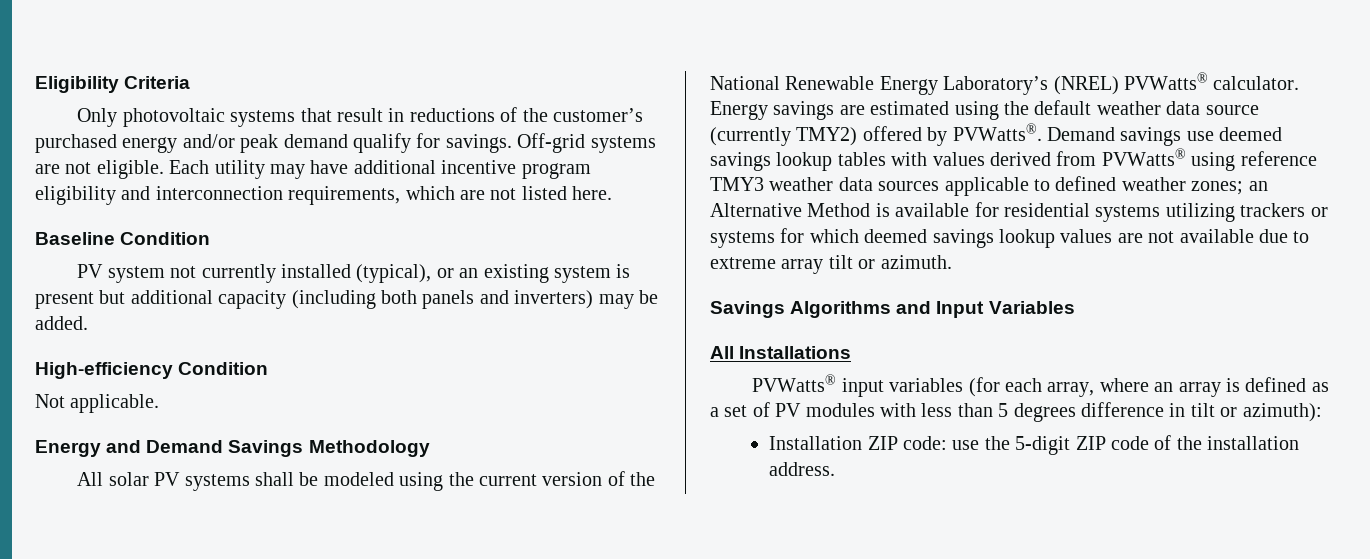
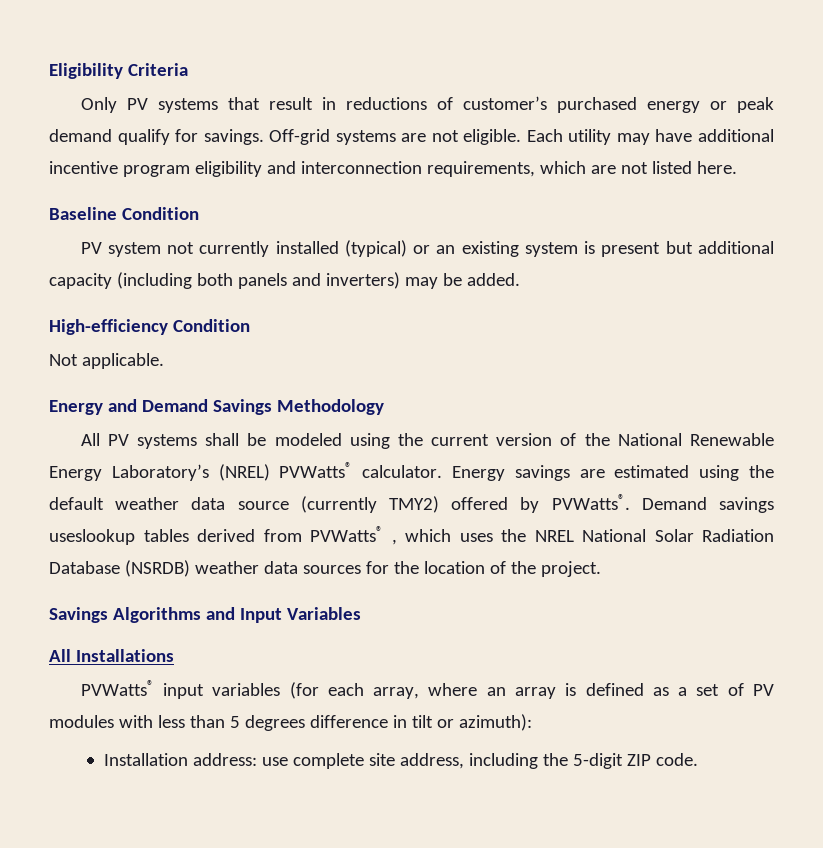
- Only photovoltaic systems that result in reductions of the customer’s purchased energy and/or peak demand qualify for savings.
+ Only PV systems that result in reductions of customer’s purchased energy or peak demand qualify for savings.
- PV system not currently installed (typical), or an existing system is present but additional capacity (including both panels and inverters) may be added.
+ PV system not currently installed (typical) or an existing system is present but additional capacity (including both panels and inverters) may be added.
- All solar PV systems shall be modeled using the current version of the National Renewable Energy Laboratory’s (NREL) PVWatts® calculator.
+ All PV systems shall be modeled using the current version of the National Renewable Energy Laboratory’s (NREL) PVWatts® calculator.
- Demand savings use deemed savings lookup tables with values derived from PVWatts® using reference TMY3 weather data sources applicable to defined weather zones; an Alternative Method is available for residential systems utilizing trackers or systems for which deemed savings lookup values are not available due to extreme array tilt or azimuth.
+ Demand savings useslookup tables derived from PVWatts® , which uses the NREL National Solar Radiation Database (NSRDB) weather data sources for the location of the project.
- Installation ZIP code: use the 5-digit ZIP code of the installation address.
+ Installation address: use complete site address, including the 5-digit ZIP code.

